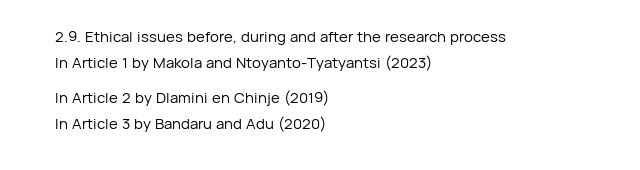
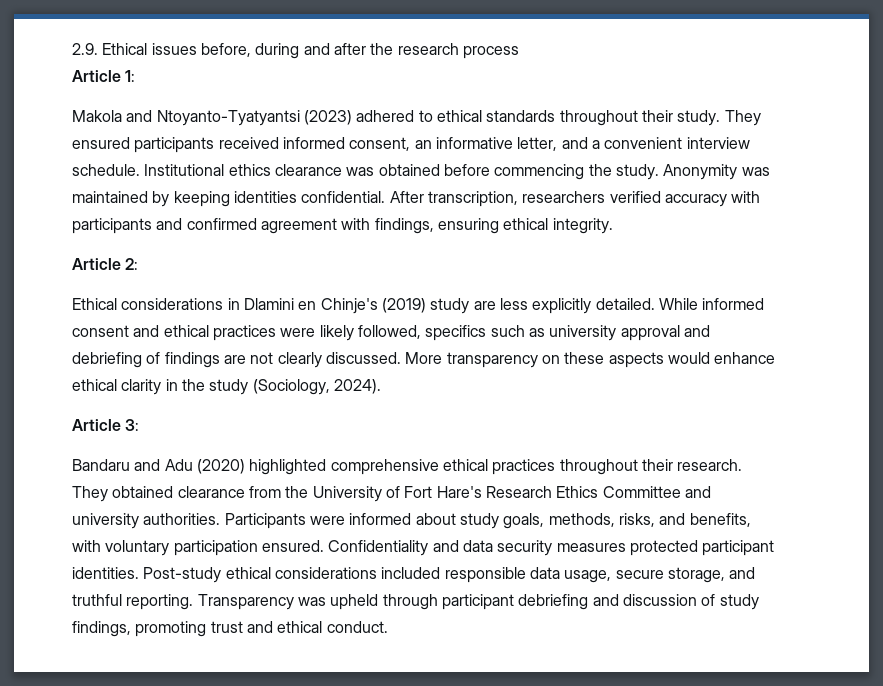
- In Article 1 by Makola and Ntoyanto-Tyatyantsi (2023)
- In Article 2 by Dlamini en Chinje (2019)
- In Article 3 by Bandaru and Adu (2020)
+ Article 1:
+ Makola and Ntoyanto-Tyatyantsi (2023) adhered to ethical standards throughout their study. They ensured participants received informed consent, an informative letter, and a convenient interview schedule. Institutional ethics clearance was obtained before commencing the study. Anonymity was maintained by keeping identities confidential. After transcription, researchers verified accuracy with participants and confirmed agreement with findings, ensuring ethical integrity.
+ Article 2:
+ Ethical considerations in Dlamini en Chinje's (2019) study are less explicitly detailed. While informed consent and ethical practices were likely followed, specifics such as university approval and debriefing of findings are not clearly discussed. More transparency on these aspects would enhance ethical clarity in the study (Sociology, 2024).
+ Article 3:
+ Bandaru and Adu (2020) highlighted comprehensive ethical practices throughout their research. They obtained clearance from the University of Fort Hare's Research Ethics Committee and university authorities. Participants were informed about study goals, methods, risks, and benefits, with voluntary participation ensured. Confidentiality and data security measures protected participant identities. Post-study ethical considerations included responsible data usage, secure storage, and truthful reporting. Transparency was upheld through participant debriefing and discussion of study findings, promoting trust and ethical conduct.

